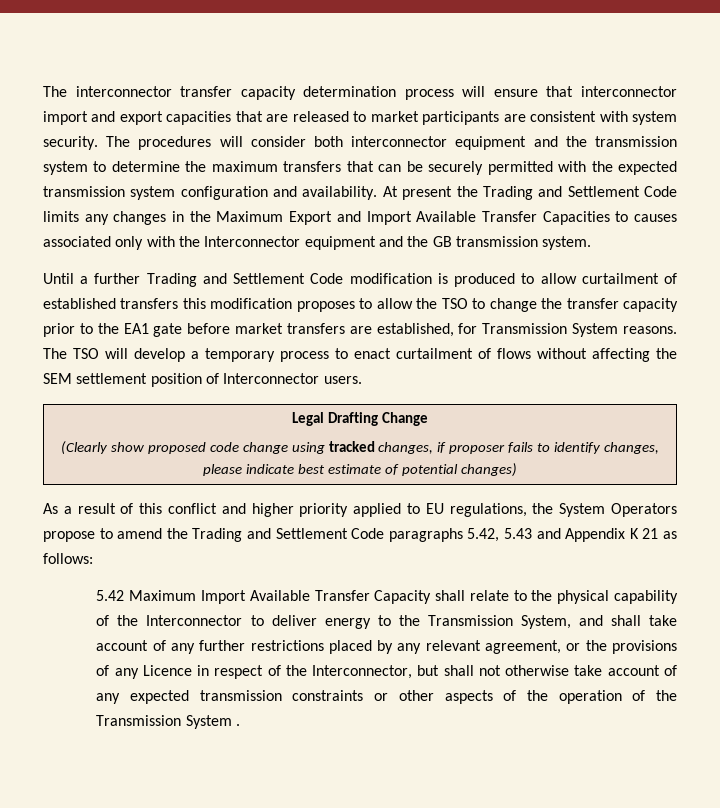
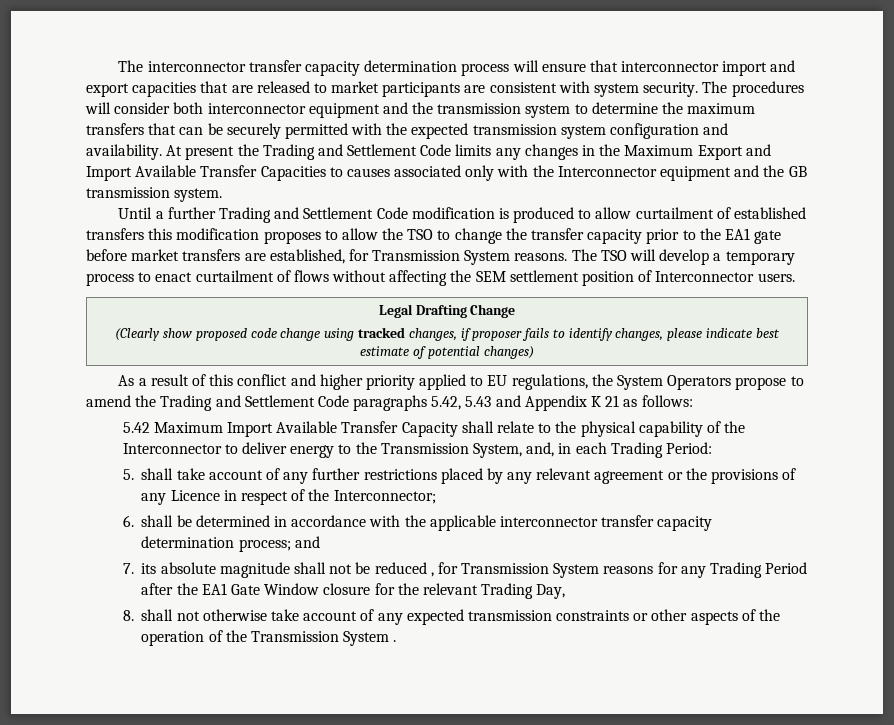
- 5.42 Maximum Import Available Transfer Capacity shall relate to the physical capability of the Interconnector to deliver energy to the Transmission System, and shall take account of any further restrictions placed by any relevant agreement, or the provisions of any Licence in respect of the Interconnector, but shall not otherwise take account of any expected transmission constraints or other aspects of the operation of the Transmission System .
+ 5.42 Maximum Import Available Transfer Capacity shall relate to the physical capability of the Interconnector to deliver energy to the Transmission System, and, in each Trading Period:
+ 5. shall take account of any further restrictions placed by any relevant agreement or the provisions of any Licence in respect of the Interconnector;
+ 6. shall be determined in accordance with the applicable interconnector transfer capacity determination process; and
+ 7. its absolute magnitude shall not be reduced , for Transmission System reasons for any Trading Period after the EA1 Gate Window closure for the relevant Trading Day,
+ 8. shall not otherwise take account of any expected transmission constraints or other aspects of the operation of the Transmission System .

